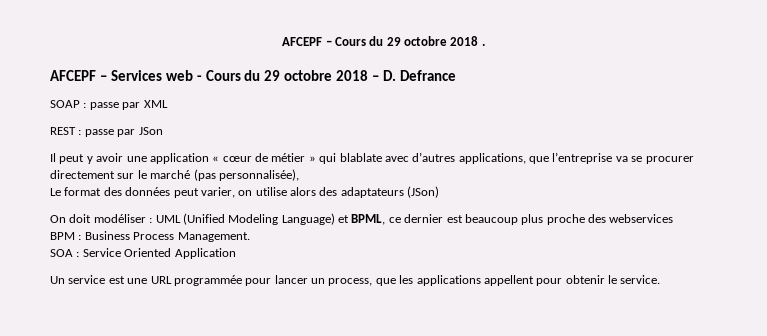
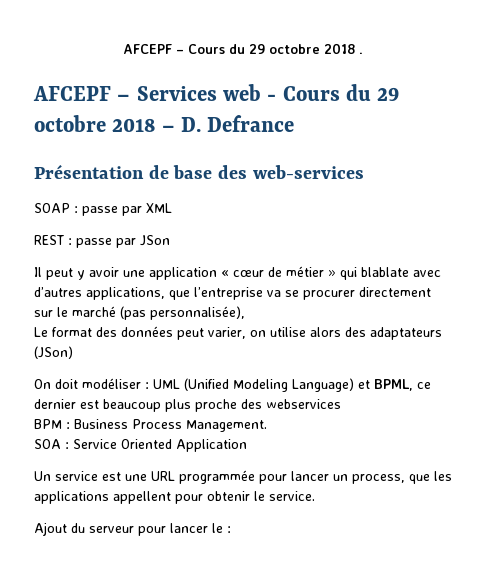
+ Présentation de base des web-services
+ Ajout du serveur pour lancer le :

